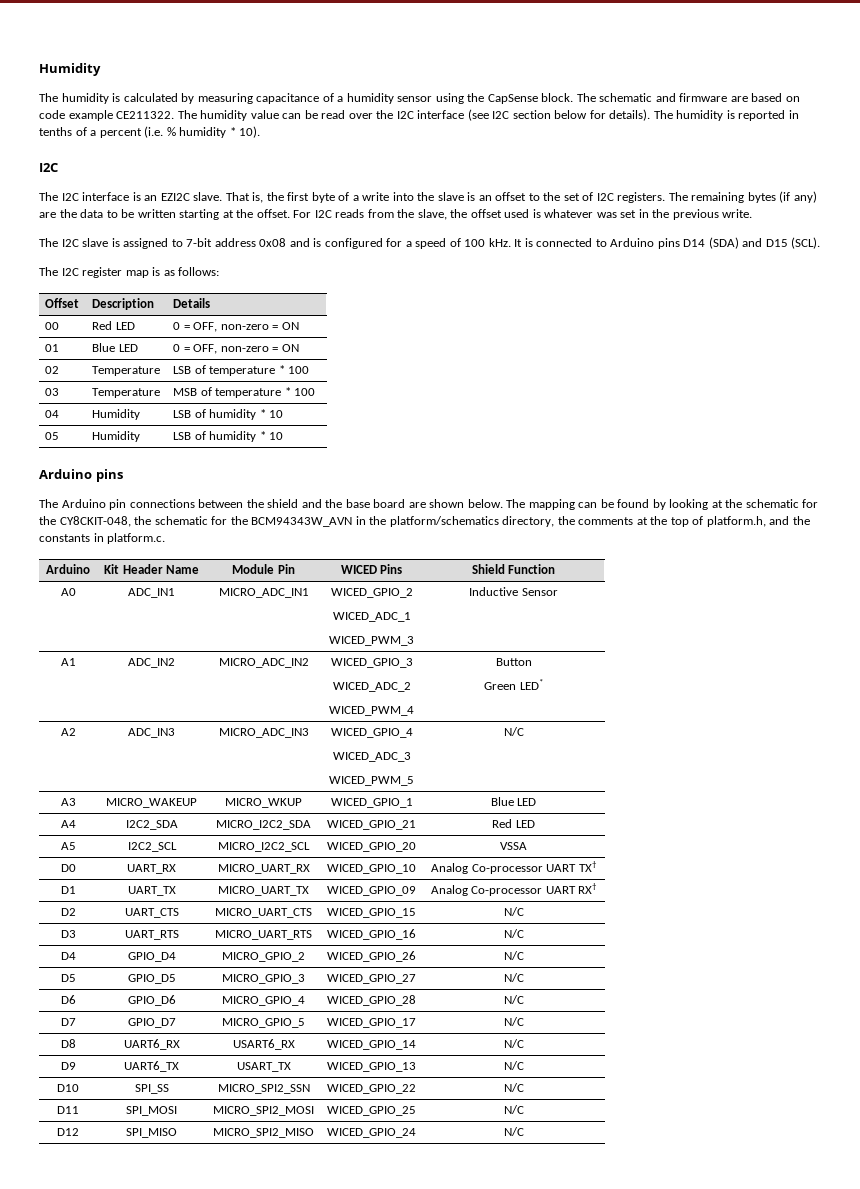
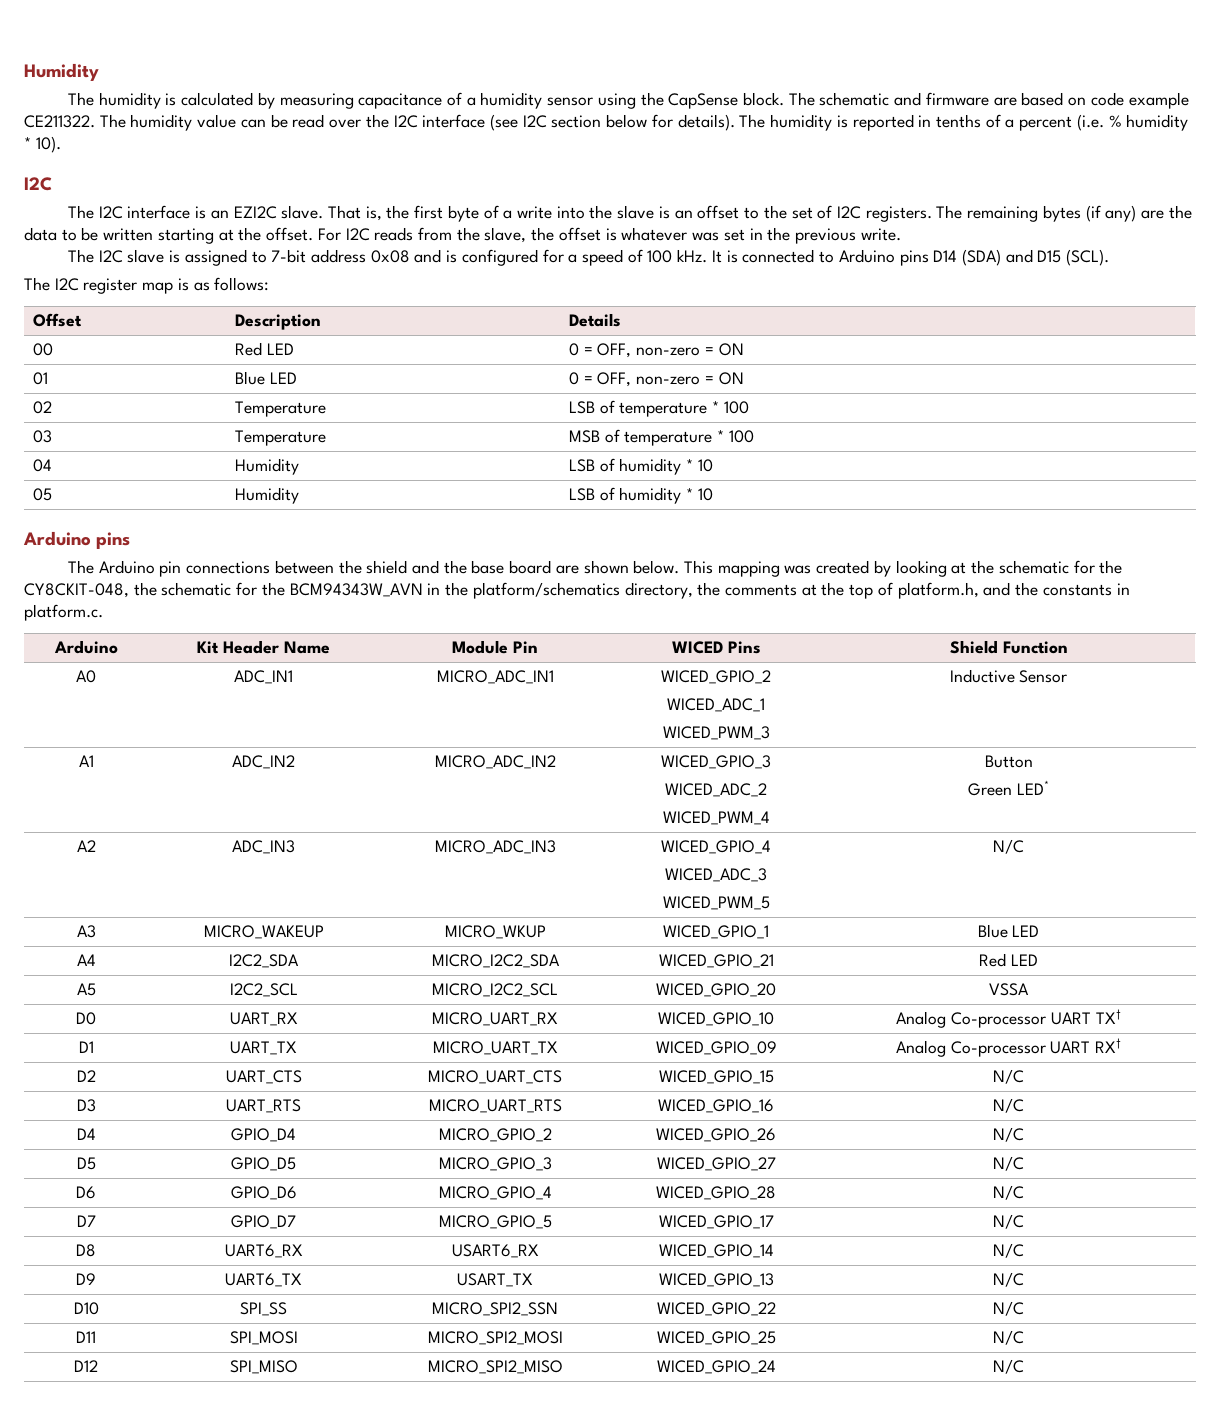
- For I2C reads from the slave, the offset used is whatever was set in the previous write.
+ For I2C reads from the slave, the offset is whatever was set in the previous write.
- The mapping can be found by looking at the schematic for the CY8CKIT-048, the schematic for the BCM94343W_AVN in the platform/schematics directory, the comments at the top of platform.h, and the constants in platform.c.
+ This mapping was created by looking at the schematic for the CY8CKIT-048, the schematic for the BCM94343W_AVN in the platform/schematics directory, the comments at the top of platform.h, and the constants in platform.c.

